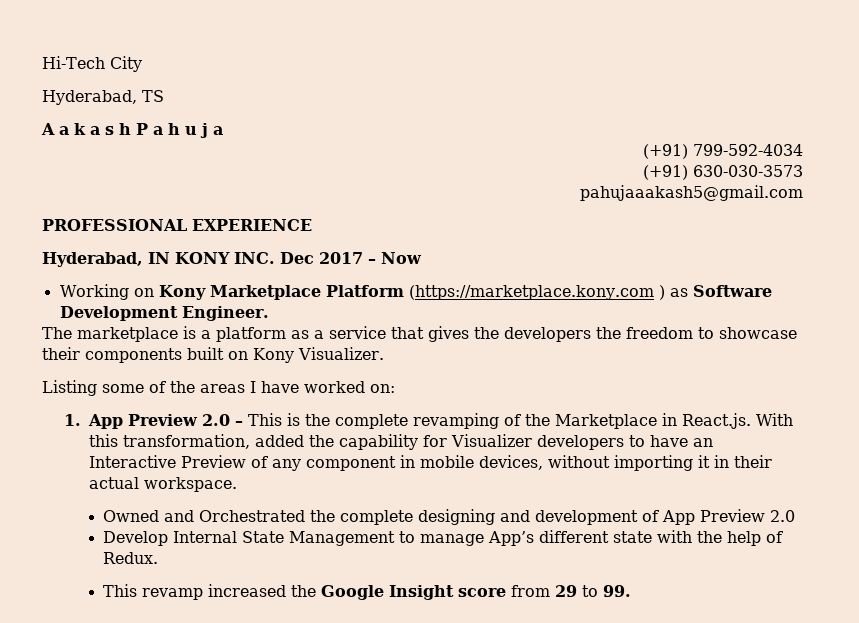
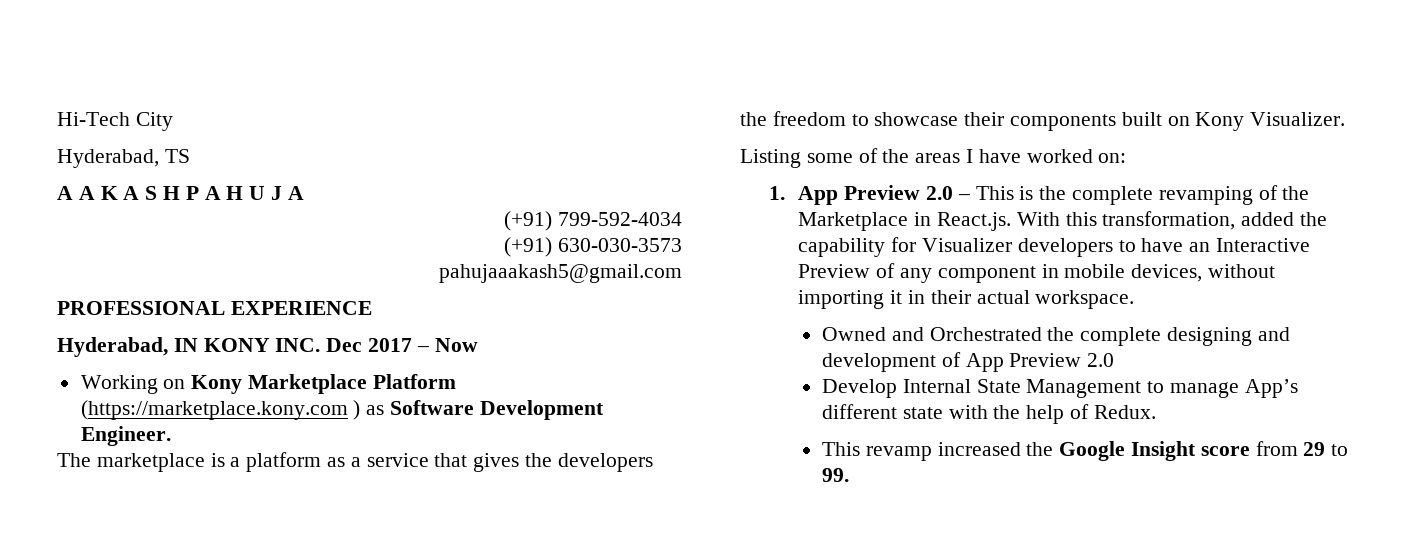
- A a k a s h P a h u j a
+ A A K A S H P A H U J A

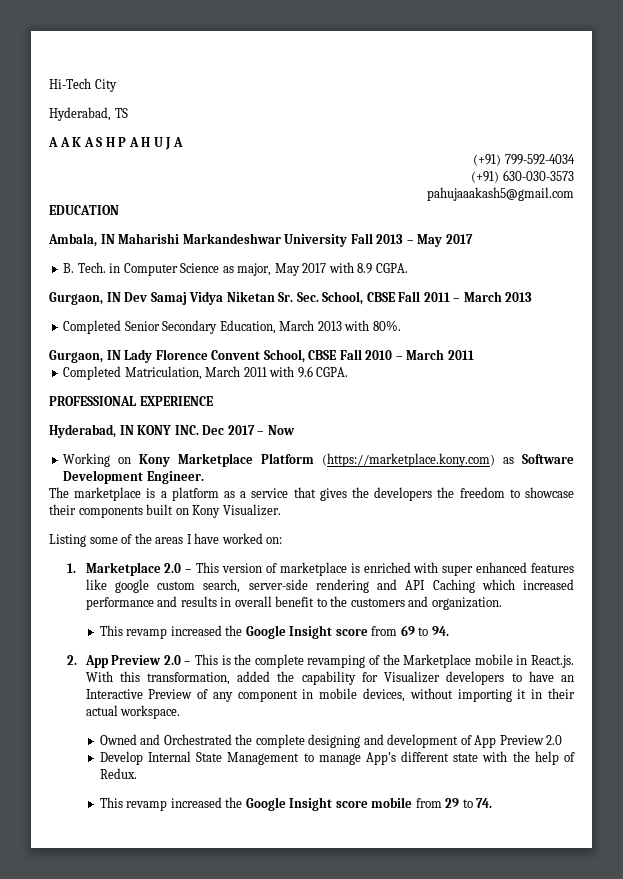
+ EDUCATION
+ Ambala, IN Maharishi Markandeshwar University Fall 2013 – May 2017
+ B. Tech. in Computer Science as major, May 2017 with 8.9 CGPA.
+ Gurgaon, IN Dev Samaj Vidya Niketan Sr. Sec. School, CBSE Fall 2011 – March 2013
+ Completed Senior Secondary Education, March 2013 with 80%.
+ Gurgaon, IN Lady Florence Convent School, CBSE Fall 2010 – March 2011
+ Completed Matriculation, March 2011 with 9.6 CGPA.
- Working on Kony Marketplace Platform (https://marketplace.kony.com ) as Software Development Engineer.
+ Working on Kony Marketplace Platform (https://marketplace.kony.com) as Software Development Engineer.
- 1. App Preview 2.0 – This is the complete revamping of the Marketplace in React.js. With this transformation, added the capability for Visualizer developers to have an Interactive Preview of any component in mobile devices, without importing it in their actual workspace.
+ 1. Marketplace 2.0 – This version of marketplace is enriched with super enhanced features like google custom search, server-side rendering and API Caching which increased performance and results in overall benefit to the customers and organization.
+ This revamp increased the Google Insight score from 69 to 94.
+ 2. App Preview 2.0 – This is the complete revamping of the Marketplace mobile in React.js. With this transformation, added the capability for Visualizer developers to have an Interactive Preview of any component in mobile devices, without importing it in their actual workspace.
- This revamp increased the Google Insight score from 29 to 99.
+ This revamp increased the Google Insight score mobile from 29 to 74.

